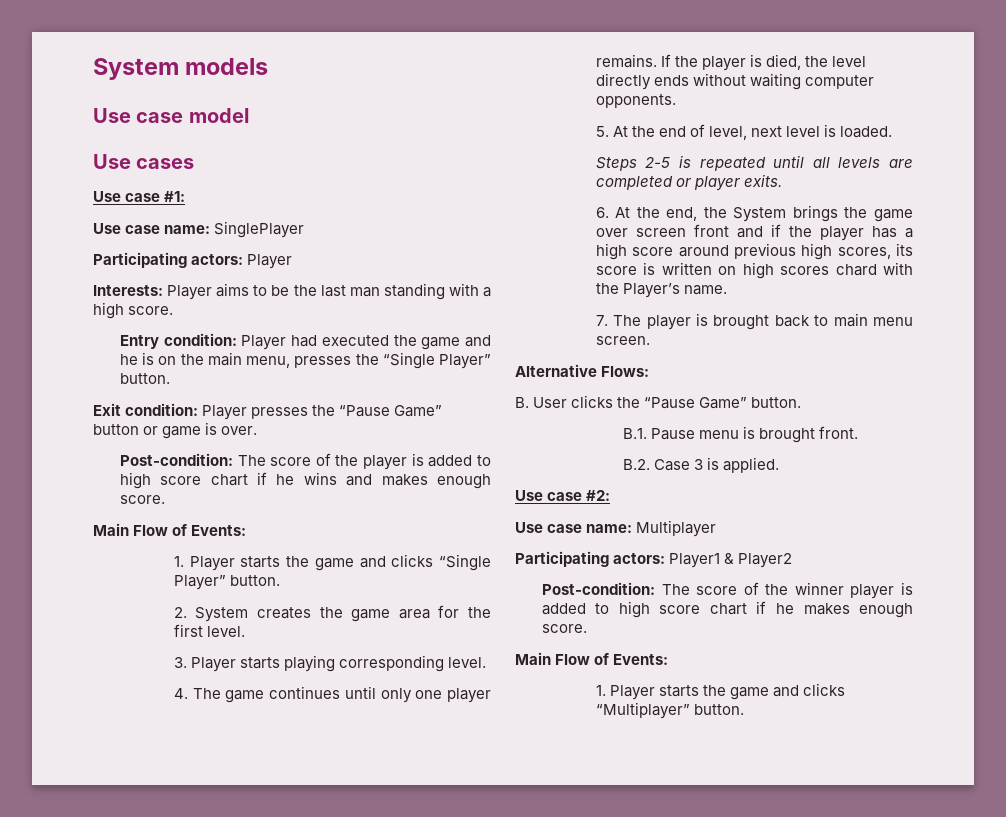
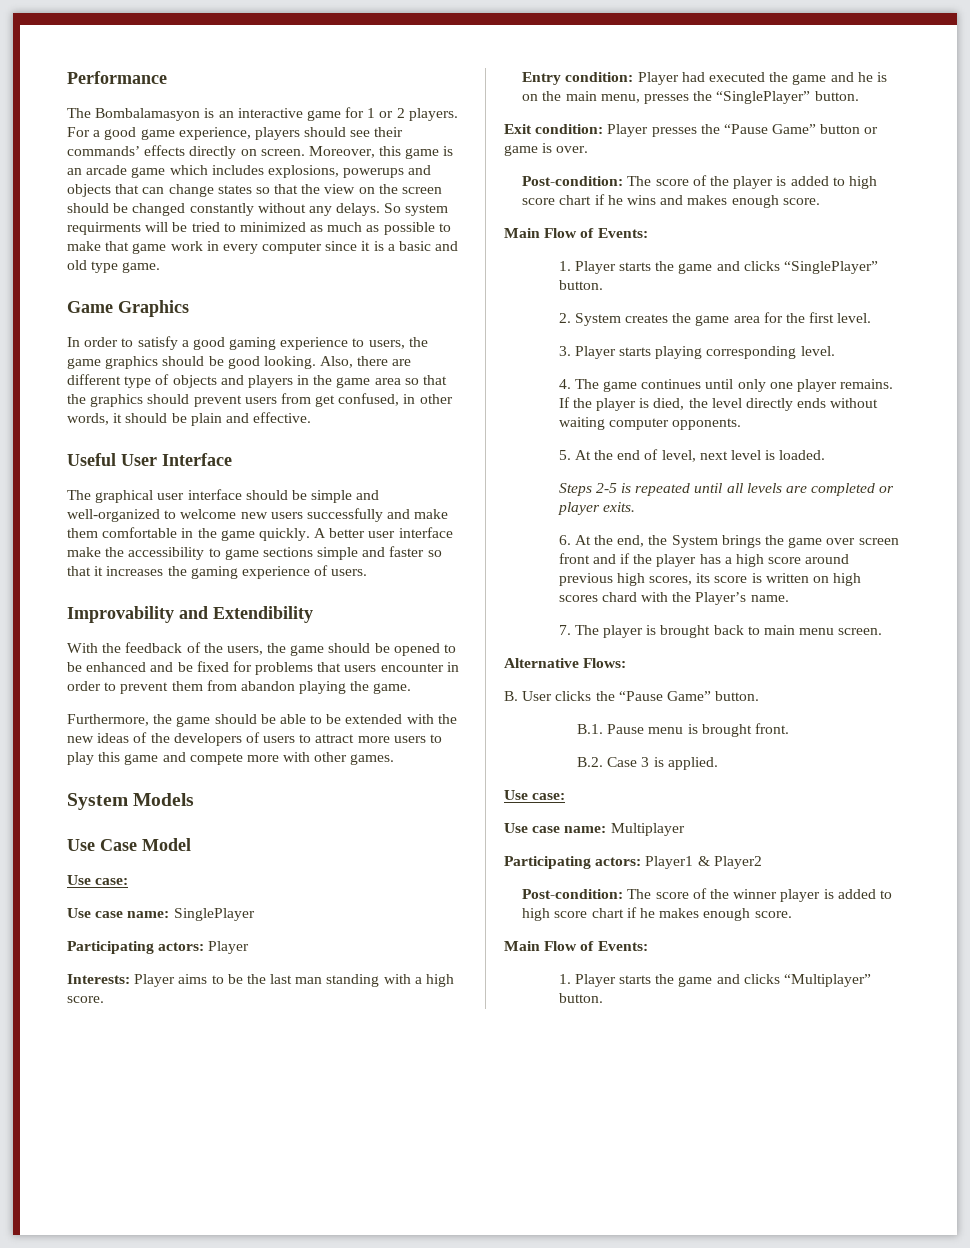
- System models
- Use case model
- Use cases
- Use case #1:
+ Performance
+ The Bombalamasyon is an interactive game for 1 or 2 players. For a good game experience, players should see their commands’ effects directly on screen. Moreover, this game is an arcade game which includes explosions, powerups and objects that can change states so that the view on the screen should be changed constantly without any delays. So system requirments will be tried to minimized as much as possible to make that game work in every computer since it is a basic and old type game.
+ Game Graphics
+ In order to satisfy a good gaming experience to users, the game graphics should be good looking. Also, there are different type of objects and players in the game area so that the graphics should prevent users from get confused, in other words, it should be plain and effective.
+ Useful User Interface
+ The graphical user interface should be simple and well-organized to welcome new users successfully and make them comfortable in the game quickly. A better user interface make the accessibility to game sections simple and faster so that it increases the gaming experience of users.
+ Improvability and Extendibility
+ With the feedback of the users, the game should be opened to be enhanced and be fixed for problems that users encounter in order to prevent them from abandon playing the game.
+ Furthermore, the game should be able to be extended with the new ideas of the developers of users to attract more users to play this game and compete more with other games.
+ System Models
+ Use Case Model
+ Use case:
- Entry condition: Player had executed the game and he is on the main menu, presses the “Single Player” button.
+ Entry condition: Player had executed the game and he is on the main menu, presses the “SinglePlayer” button.
- 1. Player starts the game and clicks “Single Player” button.
+ 1. Player starts the game and clicks “SinglePlayer” button.
  B.2. Case 3 is applied.
- Use case #2:
+ Use case:

